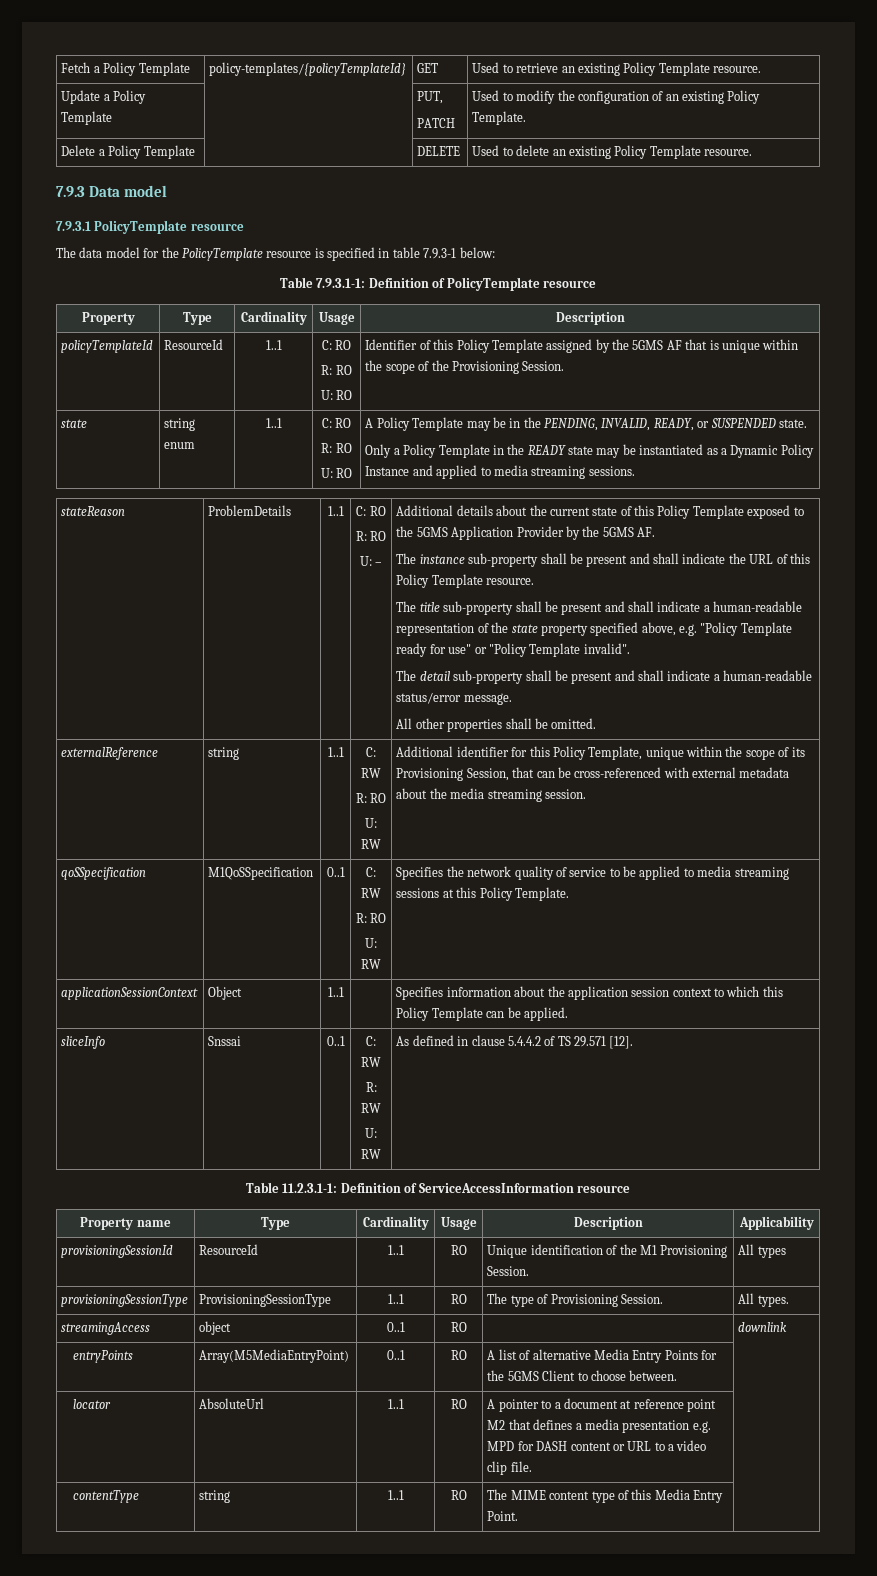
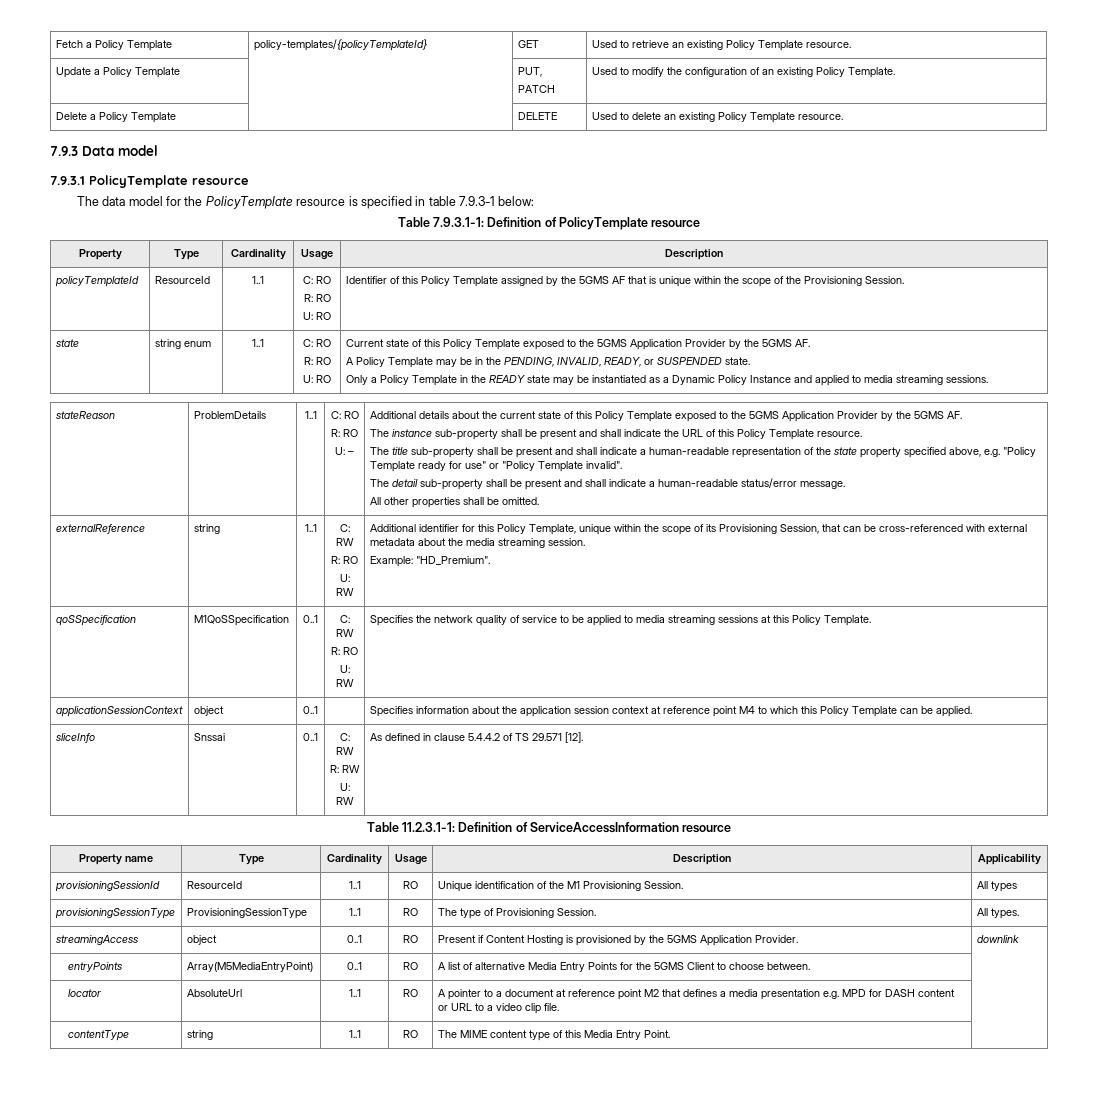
+ Current state of this Policy Template exposed to the 5GMS Application Provider by the 5GMS AF.
  externalReference | string | 1..1 | C: RW
  R: RO
  U: RW | Additional identifier for this Policy Template, unique within the scope of its Provisioning Session, that can be cross-referenced with external metadata about the media streaming session.
+ Example: "HD_Premium".
- applicationSessionContext | Object | 1..1 | | Specifies information about the application session context to which this Policy Template can be applied.
+ applicationSessionContext | object | 0..1 | | Specifies information about the application session context at reference point M4 to which this Policy Template can be applied.
- streamingAccess | object | 0..1 | RO | | downlink
+ streamingAccess | object | 0..1 | RO | Present if Content Hosting is provisioned by the 5GMS Application Provider. | downlink

